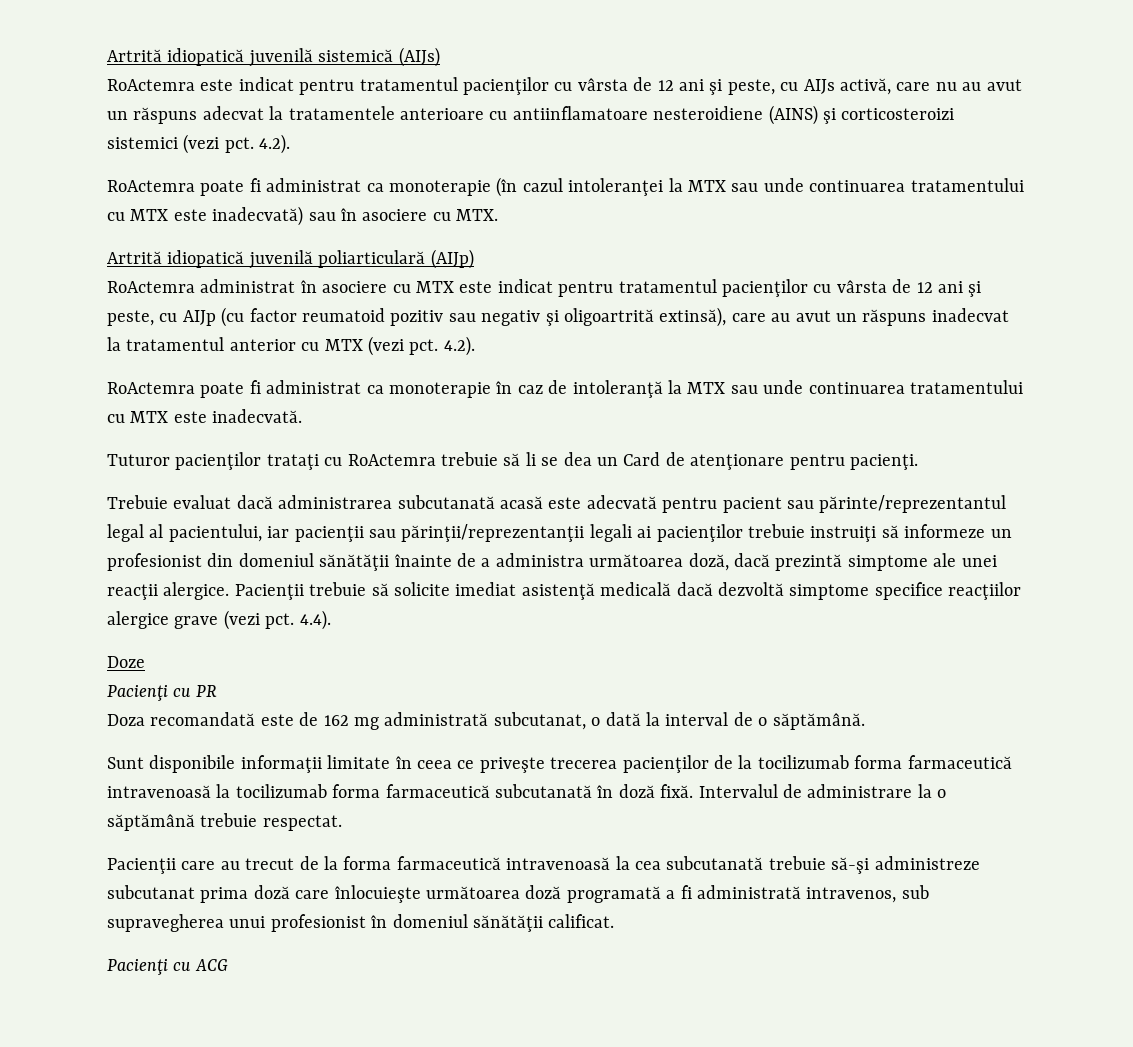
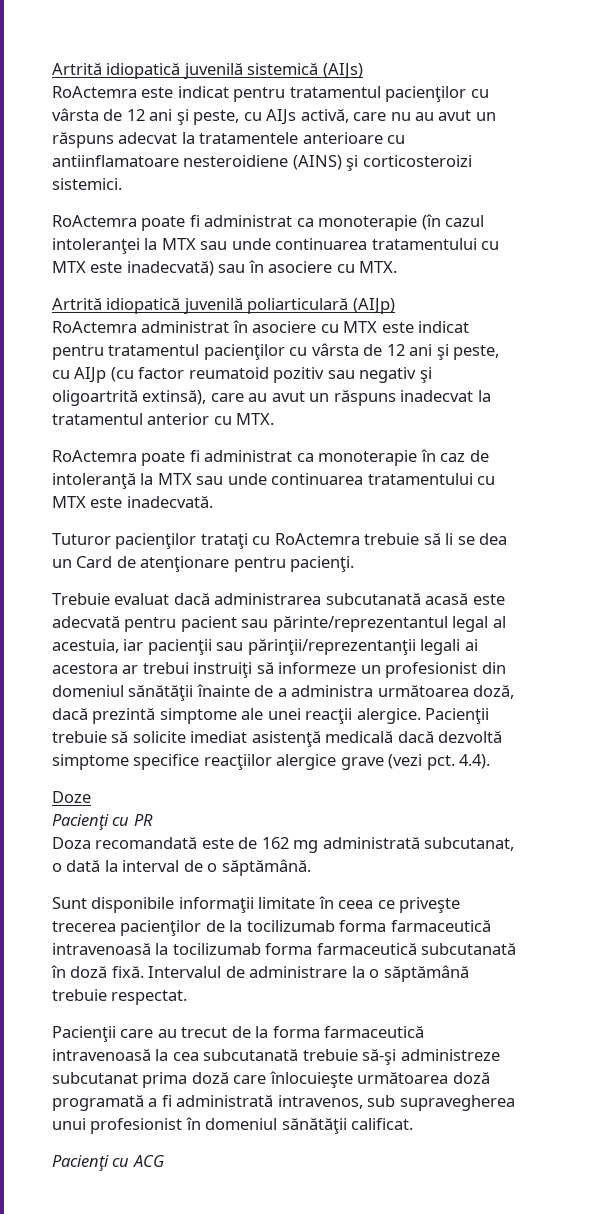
- RoActemra este indicat pentru tratamentul pacienţilor cu vârsta de 12 ani şi peste, cu AIJs activă, care nu au avut un răspuns adecvat la tratamentele anterioare cu antiinflamatoare nesteroidiene (AINS) şi corticosteroizi sistemici (vezi pct. 4.2).
+ RoActemra este indicat pentru tratamentul pacienţilor cu vârsta de 12 ani şi peste, cu AIJs activă, care nu au avut un răspuns adecvat la tratamentele anterioare cu antiinflamatoare nesteroidiene (AINS) şi corticosteroizi sistemici.
- RoActemra administrat în asociere cu MTX este indicat pentru tratamentul pacienţilor cu vârsta de 12 ani şi peste, cu AIJp (cu factor reumatoid pozitiv sau negativ şi oligoartrită extinsă), care au avut un răspuns inadecvat la tratamentul anterior cu MTX (vezi pct. 4.2).
+ RoActemra administrat în asociere cu MTX este indicat pentru tratamentul pacienţilor cu vârsta de 12 ani şi peste, cu AIJp (cu factor reumatoid pozitiv sau negativ şi oligoartrită extinsă), care au avut un răspuns inadecvat la tratamentul anterior cu MTX.
- Trebuie evaluat dacă administrarea subcutanată acasă este adecvată pentru pacient sau părinte/reprezentantul legal al pacientului, iar pacienţii sau părinţii/reprezentanţii legali ai pacienţilor trebuie instruiţi să informeze un profesionist din domeniul sănătăţii înainte de a administra următoarea doză, dacă prezintă simptome ale unei reacţii alergice.
+ Trebuie evaluat dacă administrarea subcutanată acasă este adecvată pentru pacient sau părinte/reprezentantul legal al acestuia, iar pacienţii sau părinţii/reprezentanţii legali ai acestora ar trebui instruiţi să informeze un profesionist din domeniul sănătăţii înainte de a administra următoarea doză, dacă prezintă simptome ale unei reacţii alergice.

